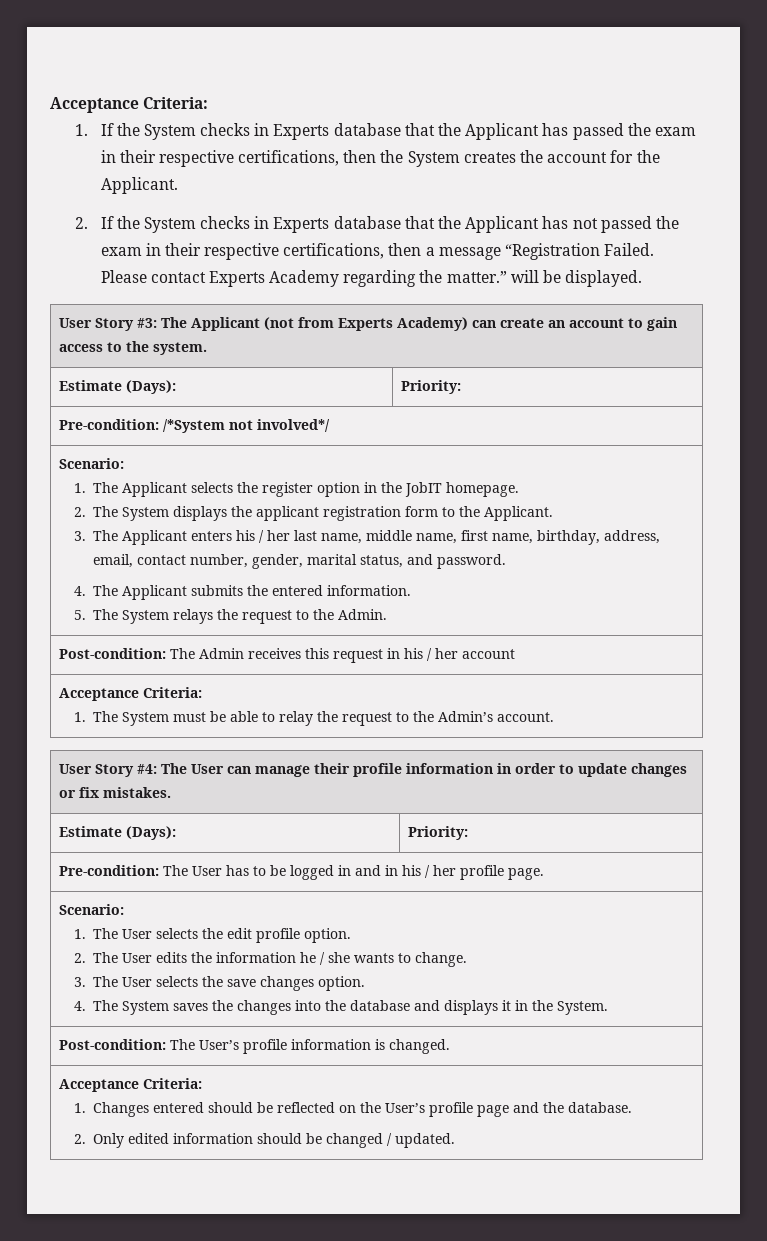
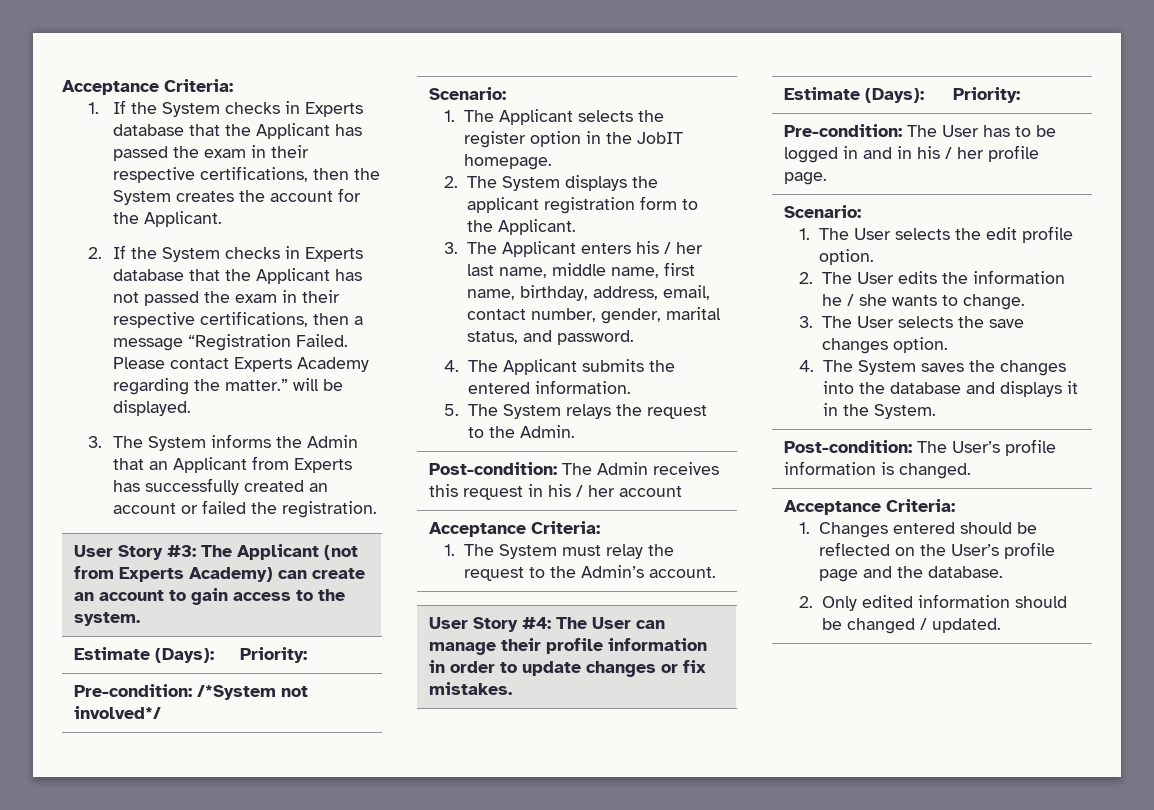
+ 3. The System informs the Admin that an Applicant from Experts has successfully created an account or failed the registration.
  Post-condition: The Admin receives this request in his / her account
  Acceptance Criteria:
- 1. The System must be able to relay the request to the Admin’s account.
+ 1. The System must relay the request to the Admin’s account.

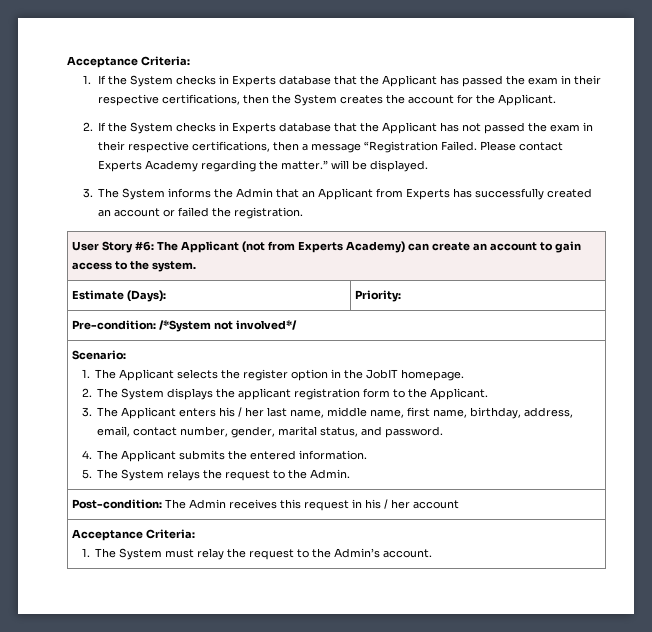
- User Story #3: The Applicant (not from Experts Academy) can create an account to gain access to the system.
+ User Story #6: The Applicant (not from Experts Academy) can create an account to gain access to the system.
- User Story #4: The User can manage their profile information in order to update changes or fix mistakes.
- Estimate (Days): | Priority:
- Pre-condition: The User has to be logged in and in his / her profile page.
- Scenario:
- 1. The User selects the edit profile option.
- 2. The User edits the information he / she wants to change.
- 3. The User selects the save changes option.
- 4. The System saves the changes into the database and displays it in the System.
- Post-condition: The User’s profile information is changed.
- Acceptance Criteria:
- 1. Changes entered should be reflected on the User’s profile page and the database.
- 2. Only edited information should be changed / updated.

